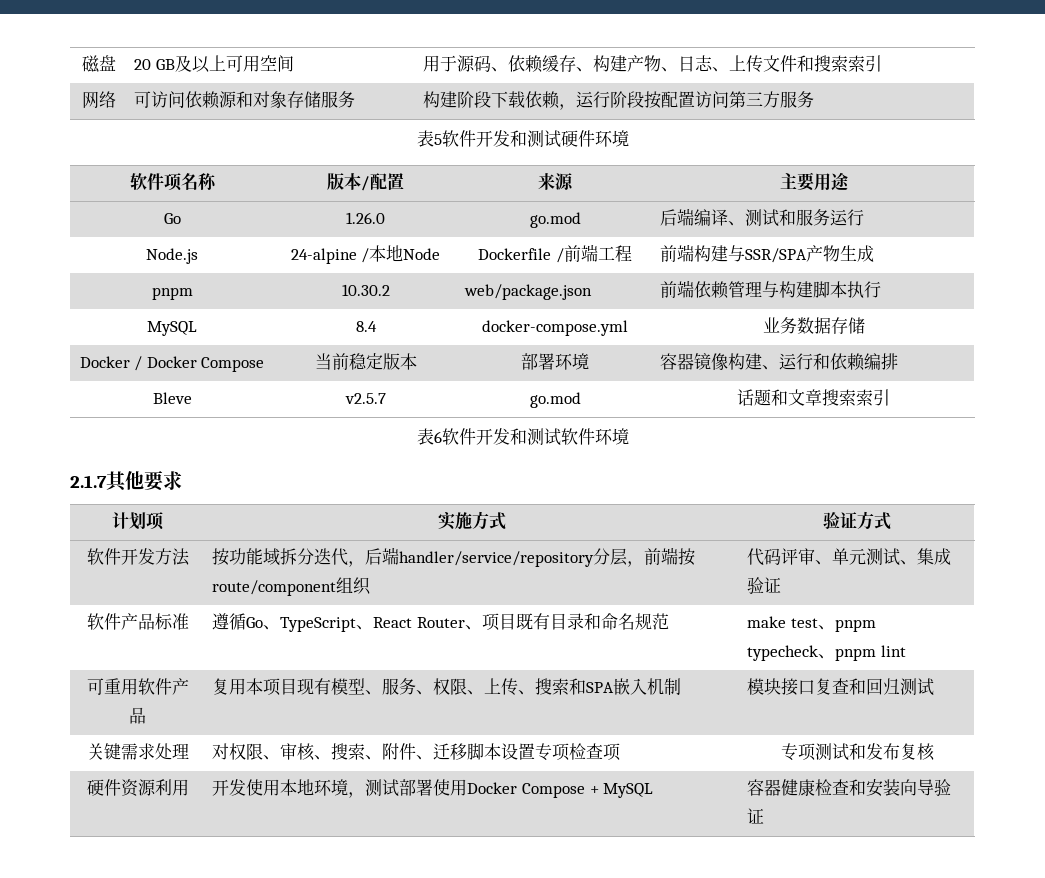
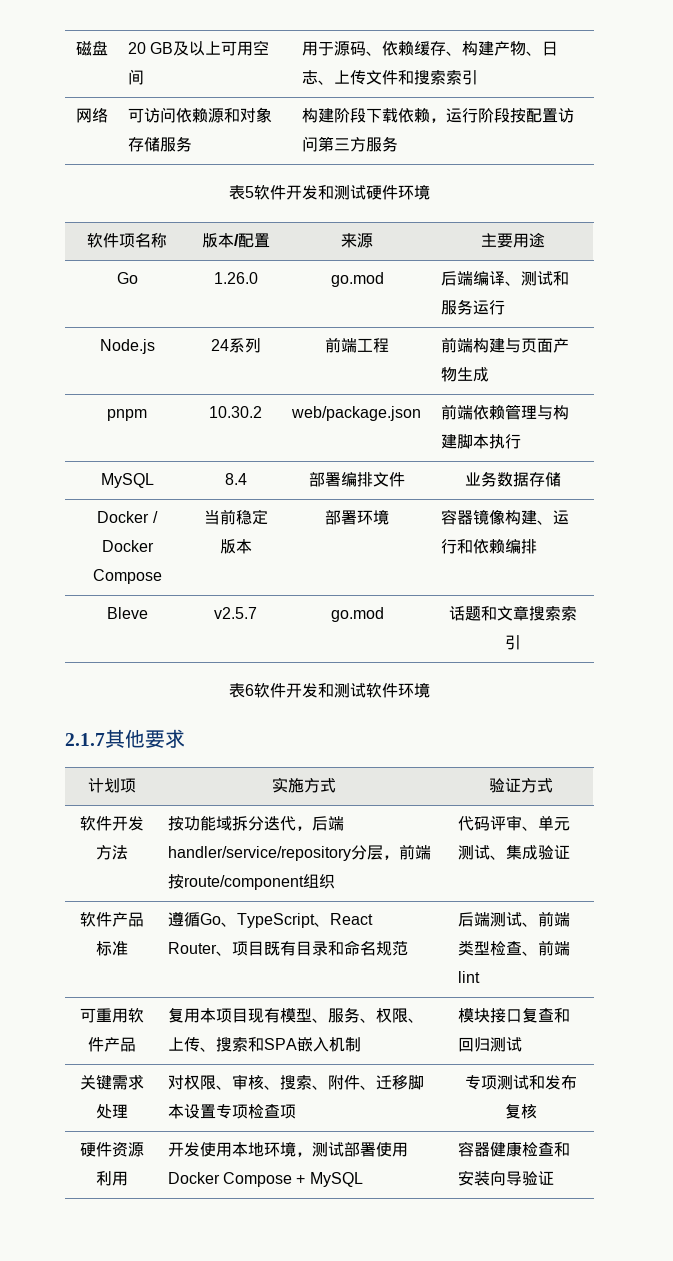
- Node.js | 24-alpine /本地Node | Dockerfile /前端工程 | 前端构建与SSR/SPA产物生成
+ Node.js | 24系列 | 前端工程 | 前端构建与页面产物生成
- MySQL | 8.4 | docker-compose.yml | 业务数据存储
+ MySQL | 8.4 | 部署编排文件 | 业务数据存储
- 软件产品标准 | 遵循Go、TypeScript、React Router、项目既有目录和命名规范 | make test、pnpm typecheck、pnpm lint
+ 软件产品标准 | 遵循Go、TypeScript、React Router、项目既有目录和命名规范 | 后端测试、前端类型检查、前端lint

